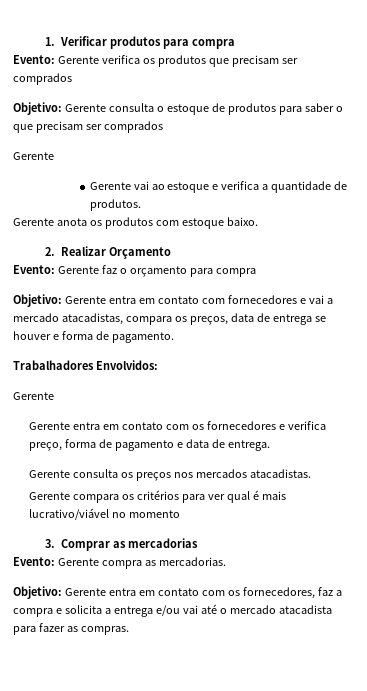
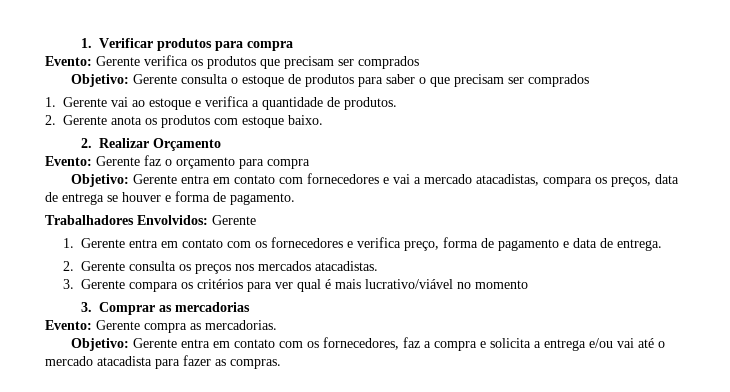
  Objetivo: Gerente consulta o estoque de produtos para saber o que precisam ser comprados
- Gerente
- Gerente vai ao estoque e verifica a quantidade de produtos.
+ 1. Gerente vai ao estoque e verifica a quantidade de produtos.
- Gerente anota os produtos com estoque baixo.
+ 2. Gerente anota os produtos com estoque baixo.
- Trabalhadores Envolvidos:
- Gerente
- Gerente entra em contato com os fornecedores e verifica preço, forma de pagamento e data de entrega.
+ Trabalhadores Envolvidos: Gerente
+ 1. Gerente entra em contato com os fornecedores e verifica preço, forma de pagamento e data de entrega.
- Gerente consulta os preços nos mercados atacadistas.
+ 2. Gerente consulta os preços nos mercados atacadistas.
- Gerente compara os critérios para ver qual é mais lucrativo/viável no momento
+ 3. Gerente compara os critérios para ver qual é mais lucrativo/viável no momento

